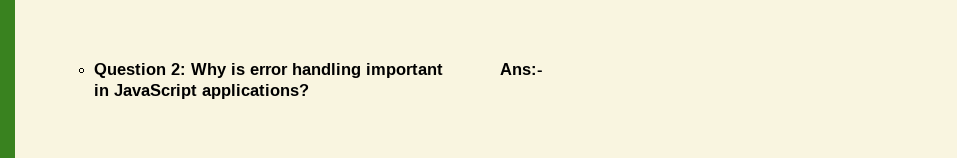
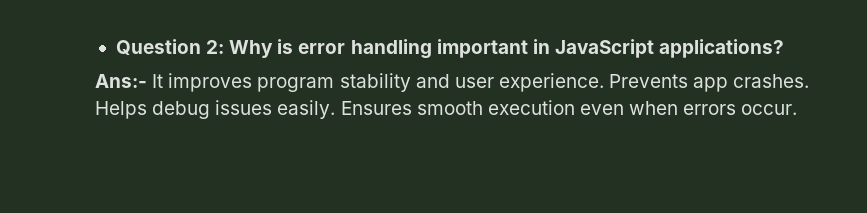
- Ans:-
+ Ans:- It improves program stability and user experience. Prevents app crashes. Helps debug issues easily. Ensures smooth execution even when errors occur.

